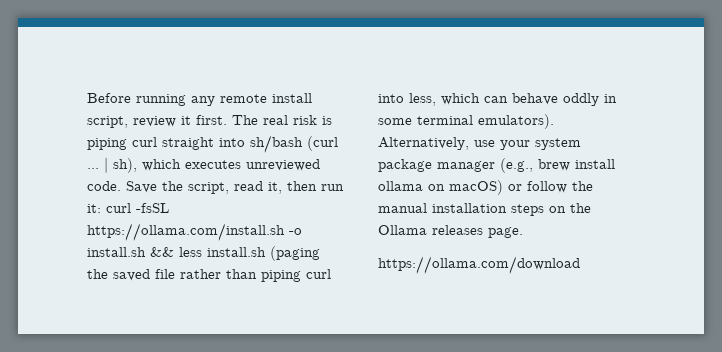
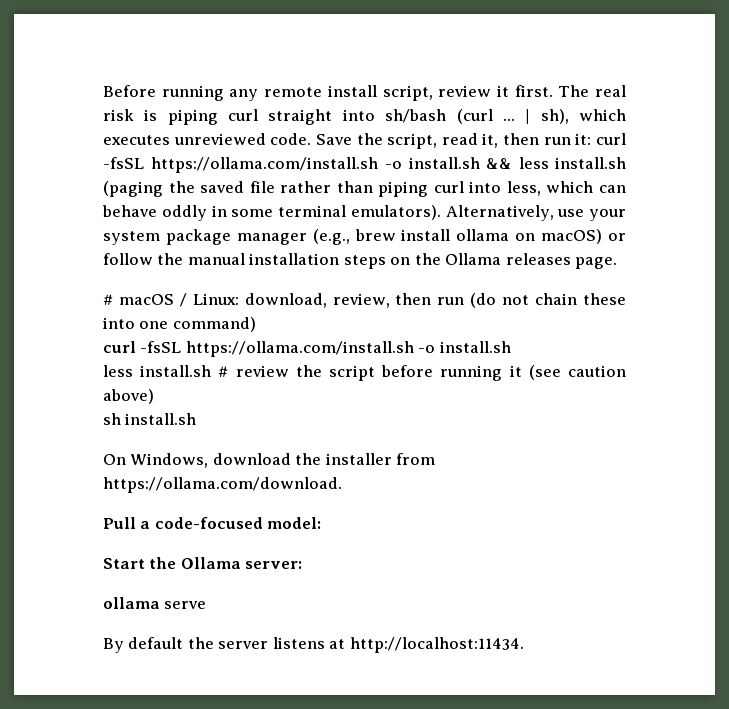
- https://ollama.com/download
+ # macOS / Linux: download, review, then run (do not chain these into one command)
+ curl -fsSL https://ollama.com/install.sh -o install.sh
+ less install.sh # review the script before running it (see caution above)
+ sh install.sh
+ On Windows, download the installer from https://ollama.com/download.
+ Pull a code-focused model:
+ Start the Ollama server:
+ ollama serve
+ By default the server listens at http://localhost:11434.

